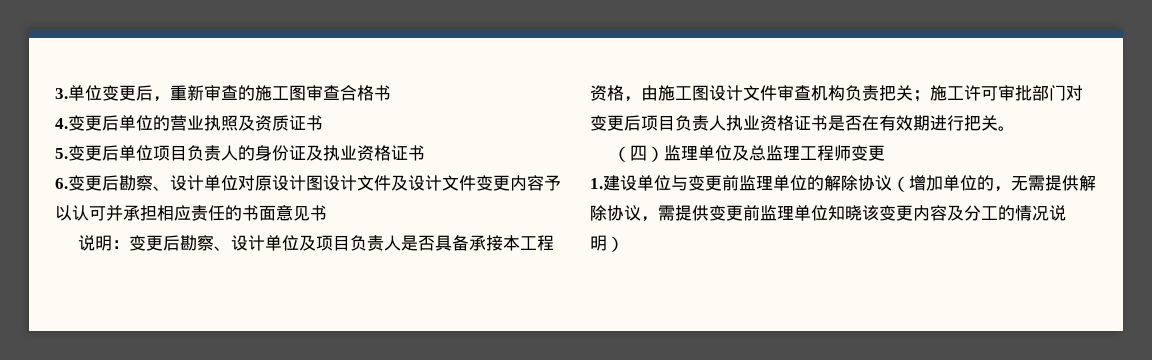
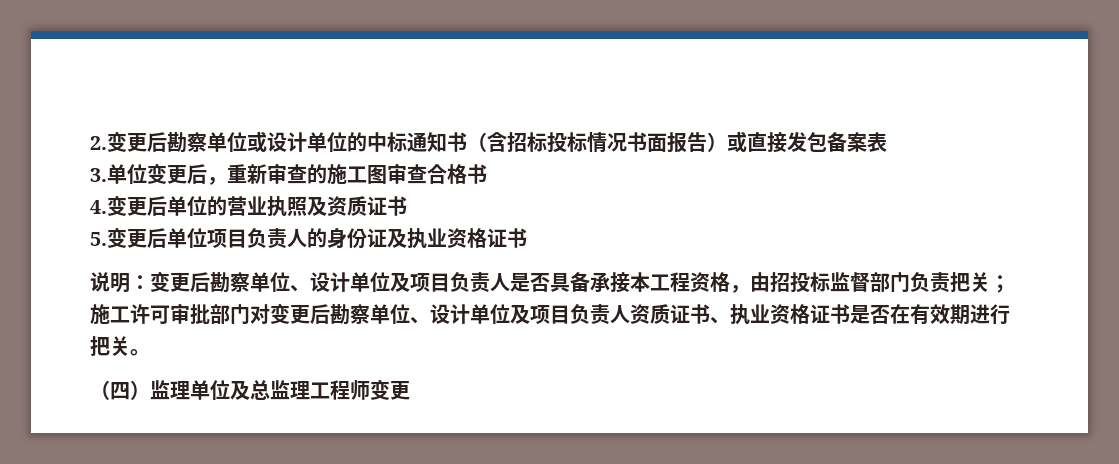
+ 2.变更后勘察单位或设计单位的中标通知书（含招标投标情况书面报告）或直接发包备案表
- 6.变更后勘察、设计单位对原设计图设计文件及设计文件变更内容予以认可并承担相应责任的书面意见书
- 说明：变更后勘察、设计单位及项目负责人是否具备承接本工程资格，由施工图设计文件审查机构负责把关；施工许可审批部门对变更后项目负责人执业资格证书是否在有效期进行把关。
+ 说明：变更后勘察单位、设计单位及项目负责人是否具备承接本工程资格，由招投标监督部门负责把关；施工许可审批部门对变更后勘察单位、设计单位及项目负责人资质证书、执业资格证书是否在有效期进行把关。
- 1.建设单位与变更前监理单位的解除协议（增加单位的，无需提供解除协议，需提供变更前监理单位知晓该变更内容及分工的情况说明）

